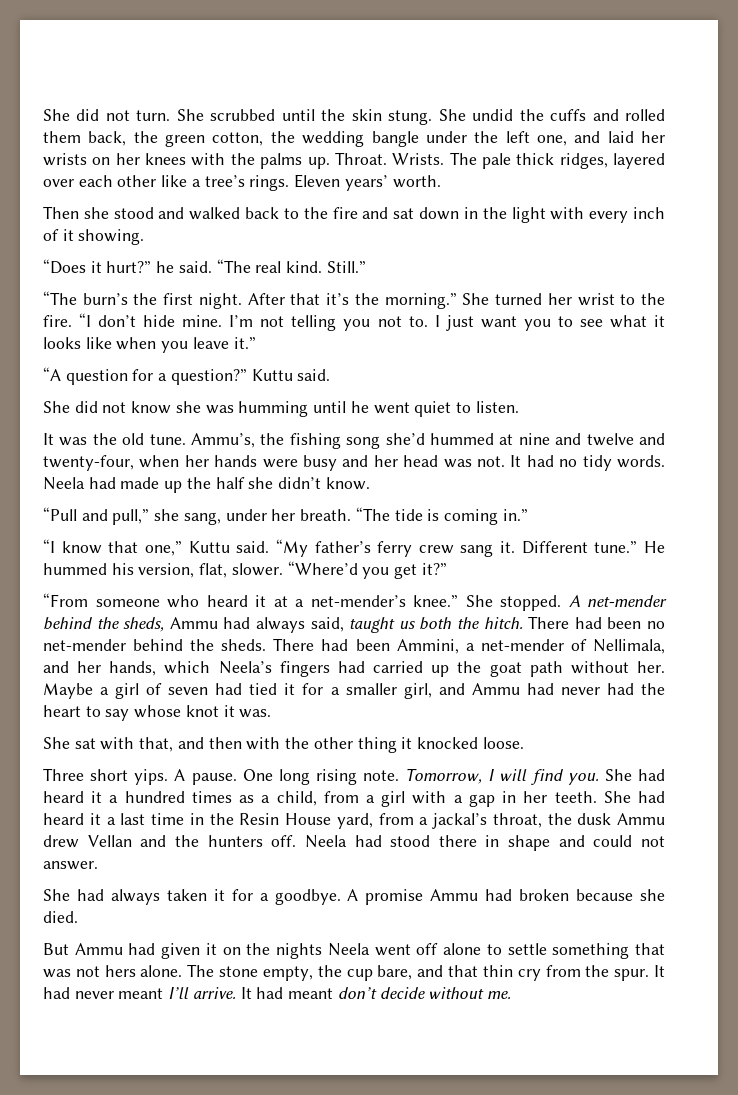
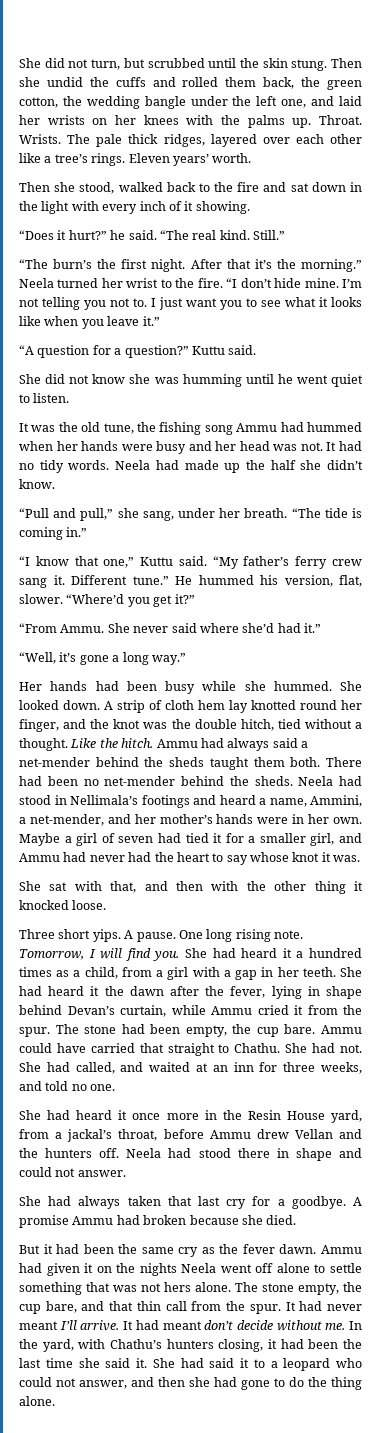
- She did not turn. She scrubbed until the skin stung.
+ She did not turn, but scrubbed until the skin stung.
- She undid the cuffs and rolled them back, the green cotton, the wedding bangle under the left one, and laid her wrists on her knees with the palms up.
+ Then she undid the cuffs and rolled them back, the green cotton, the wedding bangle under the left one, and laid her wrists on her knees with the palms up.
- Then she stood and walked back to the fire and sat down in the light with every inch of it showing.
+ Then she stood, walked back to the fire and sat down in the light with every inch of it showing.
- She turned her wrist to the fire.
+ Neela turned her wrist to the fire.
- It was the old tune. Ammu’s, the fishing song she’d hummed at nine and twelve and twenty-four, when her hands were busy and her head was not.
+ It was the old tune, the fishing song Ammu had hummed when her hands were busy and her head was not.
- “From someone who heard it at a net-mender’s knee.” She stopped. A net-mender behind the sheds, Ammu had always said, taught us both the hitch.
+ “From Ammu. She never said where she’d had it.”
+ “Well, it’s gone a long way.”
+ Her hands had been busy while she hummed. She looked down. A strip of cloth hem lay knotted round her finger, and the knot was the double hitch, tied without a thought. Like the hitch. Ammu had always said a net-mender behind the sheds taught them both.
- There had been Ammini, a net-mender of Nellimala, and her hands, which Neela’s fingers had carried up the goat path without her.
+ Neela had stood in Nellimala’s footings and heard a name, Ammini, a net-mender, and her mother’s hands were in her own.
- She had heard it a last time in the Resin House yard, from a jackal’s throat, the dusk Ammu drew Vellan and the hunters off.
+ She had heard it the dawn after the fever, lying in shape behind Devan’s curtain, while Ammu cried it from the spur. The stone had been empty, the cup bare. Ammu could have carried that straight to Chathu. She had not. She had called, and waited at an inn for three weeks, and told no one.
+ She had heard it once more in the Resin House yard, from a jackal’s throat, before Ammu drew Vellan and the hunters off.
- She had always taken it for a goodbye.
+ She had always taken that last cry for a goodbye.
- But Ammu had given it on the nights Neela went off alone to settle something that was not hers alone.
+ But it had been the same cry as the fever dawn. Ammu had given it on the nights Neela went off alone to settle something that was not hers alone.
- The stone empty, the cup bare, and that thin cry from the spur.
+ The stone empty, the cup bare, and that thin call from the spur.
+ In the yard, with Chathu’s hunters closing, it had been the last time she said it. She had said it to a leopard who could not answer, and then she had gone to do the thing alone.

